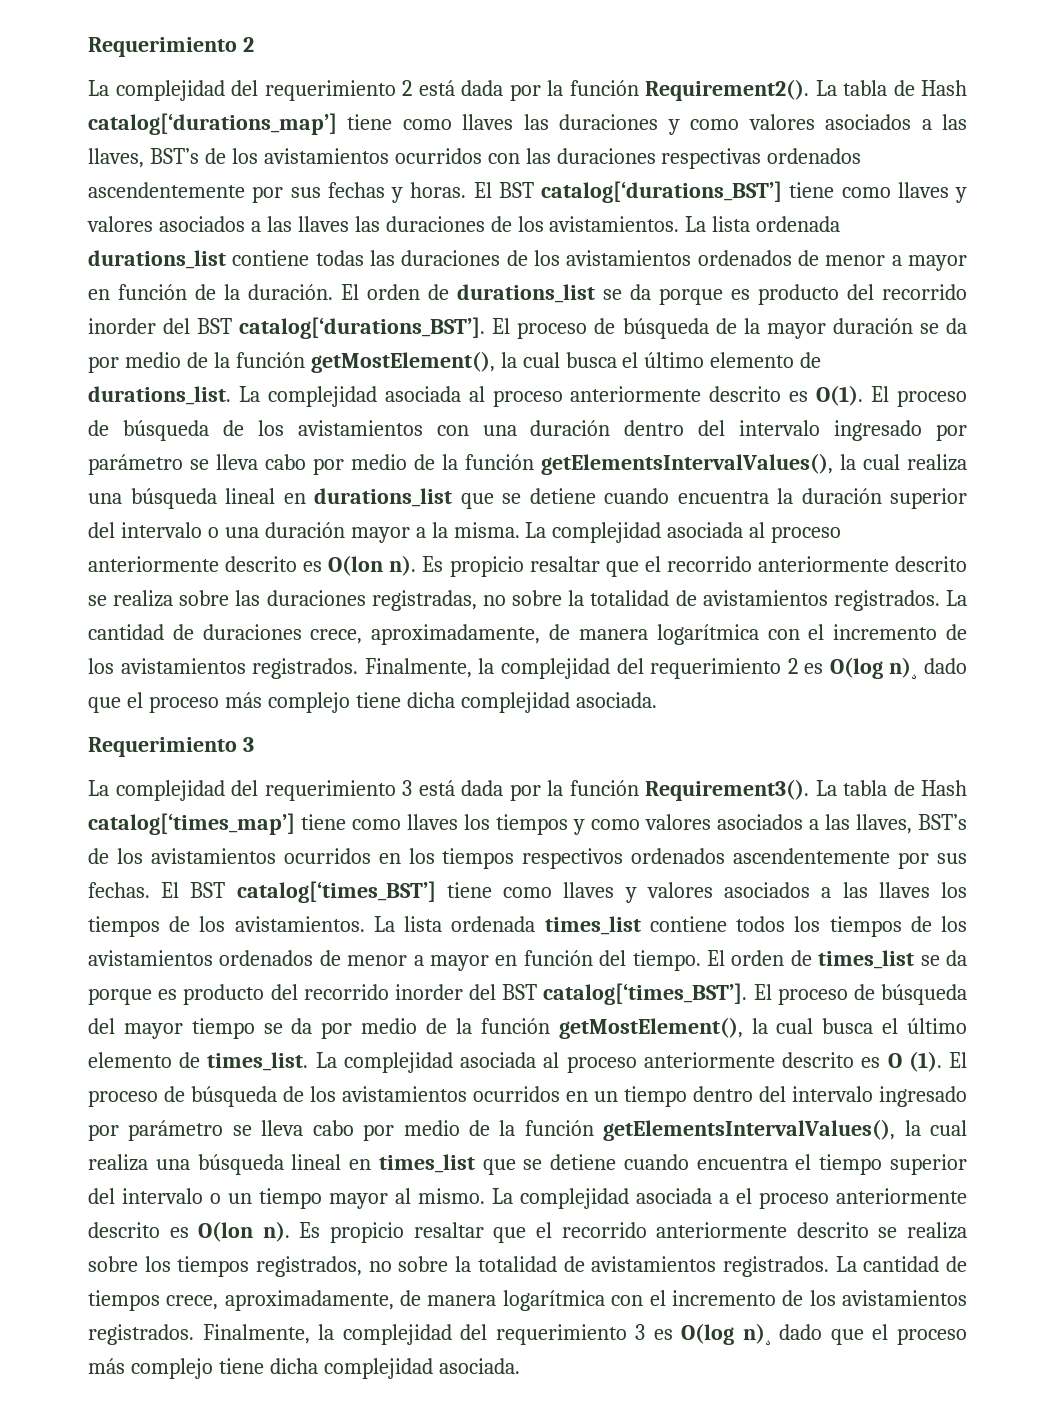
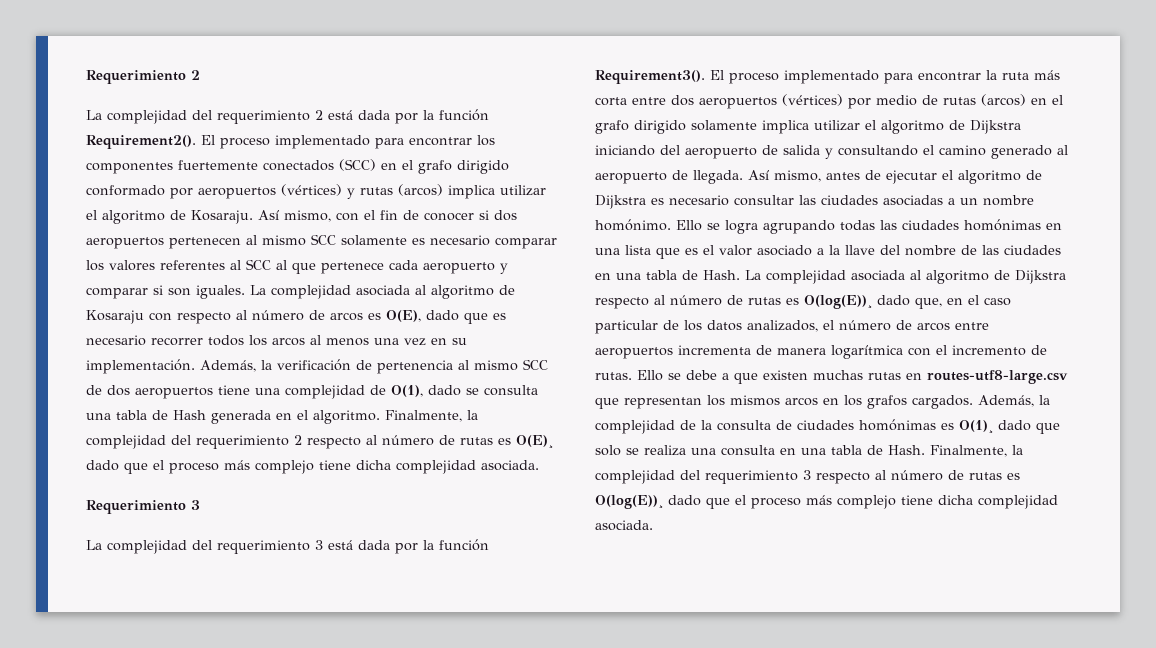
- La tabla de Hash catalog[‘durations_map’] tiene como llaves las duraciones y como valores asociados a las llaves, BST’s de los avistamientos ocurridos con las duraciones respectivas ordenados ascendentemente por sus fechas y horas. El BST catalog[‘durations_BST’] tiene como llaves y valores asociados a las llaves las duraciones de los avistamientos. La lista ordenada durations_list contiene todas las duraciones de los avistamientos ordenados de menor a mayor en función de la duración. El orden de durations_list se da porque es producto del recorrido inorder del BST catalog[‘durations_BST’]. El proceso de búsqueda de la mayor duración se da por medio de la función getMostElement(), la cual busca el último elemento de durations_list. La complejidad asociada al proceso anteriormente descrito es O(1). El proceso de búsqueda de los avistamientos con una duración dentro del intervalo ingresado por parámetro se lleva cabo por medio de la función getElementsIntervalValues(), la cual realiza una búsqueda lineal en durations_list que se detiene cuando encuentra la duración superior del intervalo o una duración mayor a la misma. La complejidad asociada al proceso anteriormente descrito es O(lon n). Es propicio resaltar que el recorrido anteriormente descrito se realiza sobre las duraciones registradas, no sobre la totalidad de avistamientos registrados. La cantidad de duraciones crece, aproximadamente, de manera logarítmica con el incremento de los avistamientos registrados.
+ El proceso implementado para encontrar los componentes fuertemente conectados (SCC) en el grafo dirigido conformado por aeropuertos (vértices) y rutas (arcos) implica utilizar el algoritmo de Kosaraju. Así mismo, con el fin de conocer si dos aeropuertos pertenecen al mismo SCC solamente es necesario comparar los valores referentes al SCC al que pertenece cada aeropuerto y comparar si son iguales. La complejidad asociada al algoritmo de Kosaraju con respecto al número de arcos es O(E), dado que es necesario recorrer todos los arcos al menos una vez en su implementación. Además, la verificación de pertenencia al mismo SCC de dos aeropuertos tiene una complejidad de O(1), dado se consulta una tabla de Hash generada en el algoritmo.
- Finalmente, la complejidad del requerimiento 2 es O(log n)¸ dado que el proceso más complejo tiene dicha complejidad asociada.
+ Finalmente, la complejidad del requerimiento 2 respecto al número de rutas es O(E)¸ dado que el proceso más complejo tiene dicha complejidad asociada.
- La tabla de Hash catalog[‘times_map’] tiene como llaves los tiempos y como valores asociados a las llaves, BST’s de los avistamientos ocurridos en los tiempos respectivos ordenados ascendentemente por sus fechas. El BST catalog[‘times_BST’] tiene como llaves y valores asociados a las llaves los tiempos de los avistamientos. La lista ordenada times_list contiene todos los tiempos de los avistamientos ordenados de menor a mayor en función del tiempo. El orden de times_list se da porque es producto del recorrido inorder del BST catalog[‘times_BST’]. El proceso de búsqueda del mayor tiempo se da por medio de la función getMostElement(), la cual busca el último elemento de times_list. La complejidad asociada al proceso anteriormente descrito es O (1). El proceso de búsqueda de los avistamientos ocurridos en un tiempo dentro del intervalo ingresado por parámetro se lleva cabo por medio de la función getElementsIntervalValues(), la cual realiza una búsqueda lineal en times_list que se detiene cuando encuentra el tiempo superior del intervalo o un tiempo mayor al mismo. La complejidad asociada a el proceso anteriormente descrito es O(lon n). Es propicio resaltar que el recorrido anteriormente descrito se realiza sobre los tiempos registrados, no sobre la totalidad de avistamientos registrados. La cantidad de tiempos crece, aproximadamente, de manera logarítmica con el incremento de los avistamientos registrados.
+ El proceso implementado para encontrar la ruta más corta entre dos aeropuertos (vértices) por medio de rutas (arcos) en el grafo dirigido solamente implica utilizar el algoritmo de Dijkstra iniciando del aeropuerto de salida y consultando el camino generado al aeropuerto de llegada. Así mismo, antes de ejecutar el algoritmo de Dijkstra es necesario consultar las ciudades asociadas a un nombre homónimo. Ello se logra agrupando todas las ciudades homónimas en una lista que es el valor asociado a la llave del nombre de las ciudades en una tabla de Hash. La complejidad asociada al algoritmo de Dijkstra respecto al número de rutas es O(log(E))¸ dado que, en el caso particular de los datos analizados, el número de arcos entre aeropuertos incrementa de manera logarítmica con el incremento de rutas. Ello se debe a que existen muchas rutas en routes-utf8-large.csv que representan los mismos arcos en los grafos cargados. Además, la complejidad de la consulta de ciudades homónimas es O(1)¸ dado que solo se realiza una consulta en una tabla de Hash.
- Finalmente, la complejidad del requerimiento 3 es O(log n)¸ dado que el proceso más complejo tiene dicha complejidad asociada.
+ Finalmente, la complejidad del requerimiento 3 respecto al número de rutas es O(log(E))¸ dado que el proceso más complejo tiene dicha complejidad asociada.

